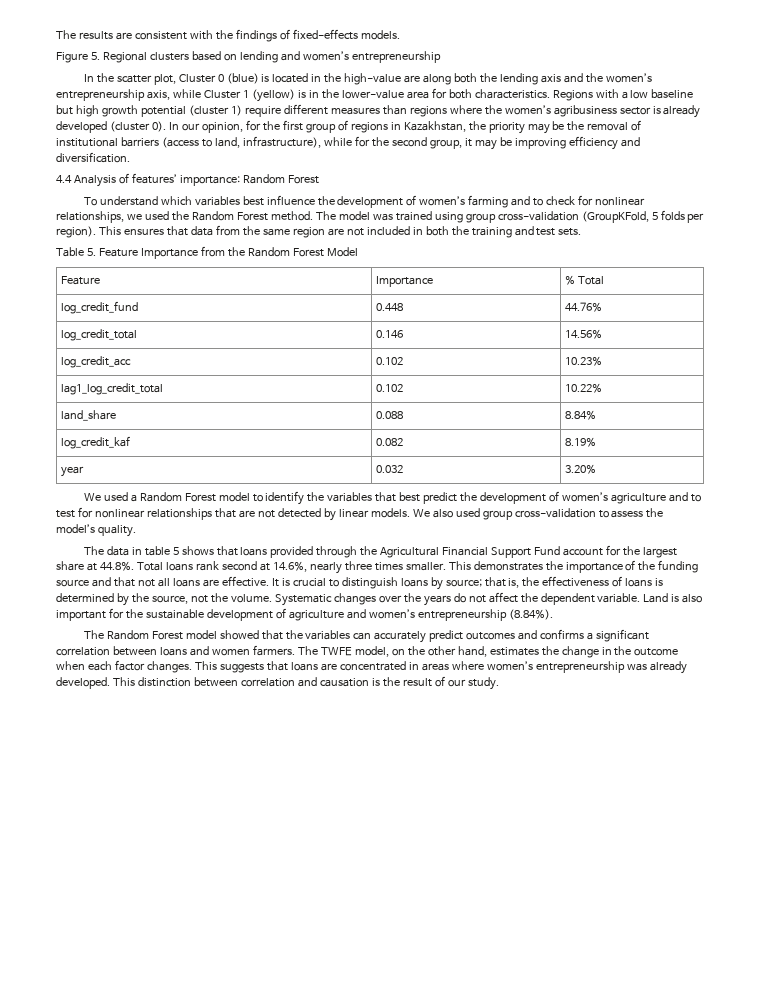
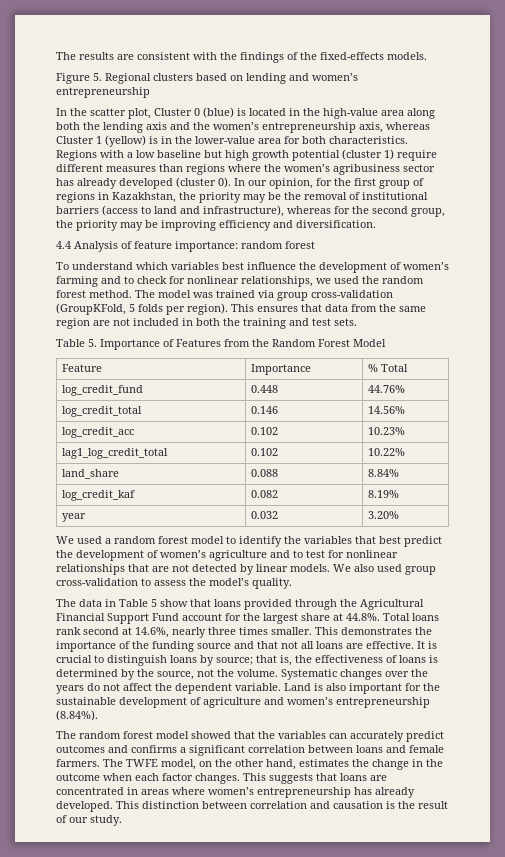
- The results are consistent with the findings of fixed-effects models.
+ The results are consistent with the findings of the fixed-effects models.
- In the scatter plot, Cluster 0 (blue) is located in the high-value are along both the lending axis and the women’s entrepreneurship axis, while Cluster 1 (yellow) is in the lower-value area for both characteristics.
+ In the scatter plot, Cluster 0 (blue) is located in the high-value area along both the lending axis and the women’s entrepreneurship axis, whereas Cluster 1 (yellow) is in the lower-value area for both characteristics.
- Regions with a low baseline but high growth potential (cluster 1) require different measures than regions where the women’s agribusiness sector is already developed (cluster 0).
+ Regions with a low baseline but high growth potential (cluster 1) require different measures than regions where the women’s agribusiness sector has already developed (cluster 0).
- In our opinion, for the first group of regions in Kazakhstan, the priority may be the removal of institutional barriers (access to land, infrastructure), while for the second group, it may be improving efficiency and diversification.
+ In our opinion, for the first group of regions in Kazakhstan, the priority may be the removal of institutional barriers (access to land and infrastructure), whereas for the second group, the priority may be improving efficiency and diversification.
- 4.4 Analysis of features’ importance: Random Forest
+ 4.4 Analysis of feature importance: random forest
- To understand which variables best influence the development of women’s farming and to check for nonlinear relationships, we used the Random Forest method.
+ To understand which variables best influence the development of women’s farming and to check for nonlinear relationships, we used the random forest method.
- The model was trained using group cross-validation (GroupKFold, 5 folds per region).
+ The model was trained via group cross-validation (GroupKFold, 5 folds per region).
- Table 5. Feature Importance from the Random Forest Model
+ Table 5. Importance of Features from the Random Forest Model
- We used a Random Forest model to identify the variables that best predict the development of women’s agriculture and to test for nonlinear relationships that are not detected by linear models.
+ We used a random forest model to identify the variables that best predict the development of women’s agriculture and to test for nonlinear relationships that are not detected by linear models.
- The data in table 5 shows that loans provided through the Agricultural Financial Support Fund account for the largest share at 44.8%. Total loans rank second at 14.6%, nearly three times smaller.
+ The data in Table 5 show that loans provided through the Agricultural Financial Support Fund account for the largest share at 44.8%. Total loans rank second at 14.6%, nearly three times smaller.
- The Random Forest model showed that the variables can accurately predict outcomes and confirms a significant correlation between loans and women farmers.
+ The random forest model showed that the variables can accurately predict outcomes and confirms a significant correlation between loans and female farmers.
- This suggests that loans are concentrated in areas where women’s entrepreneurship was already developed.
+ This suggests that loans are concentrated in areas where women’s entrepreneurship has already developed.

